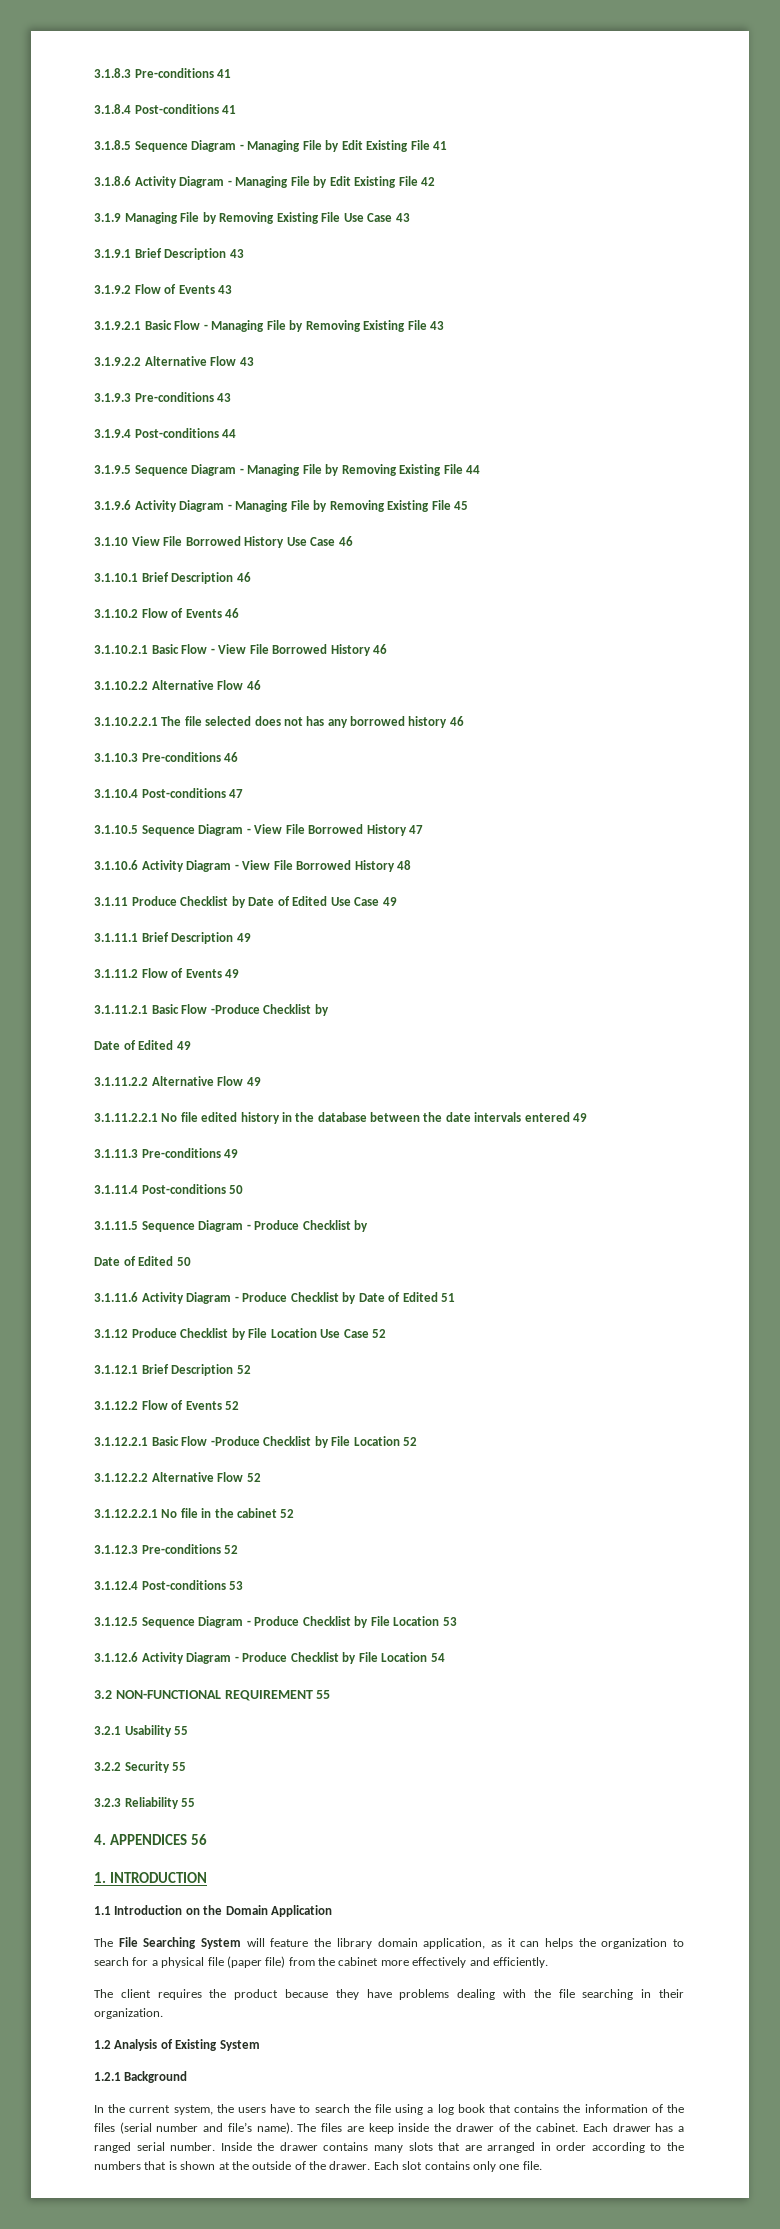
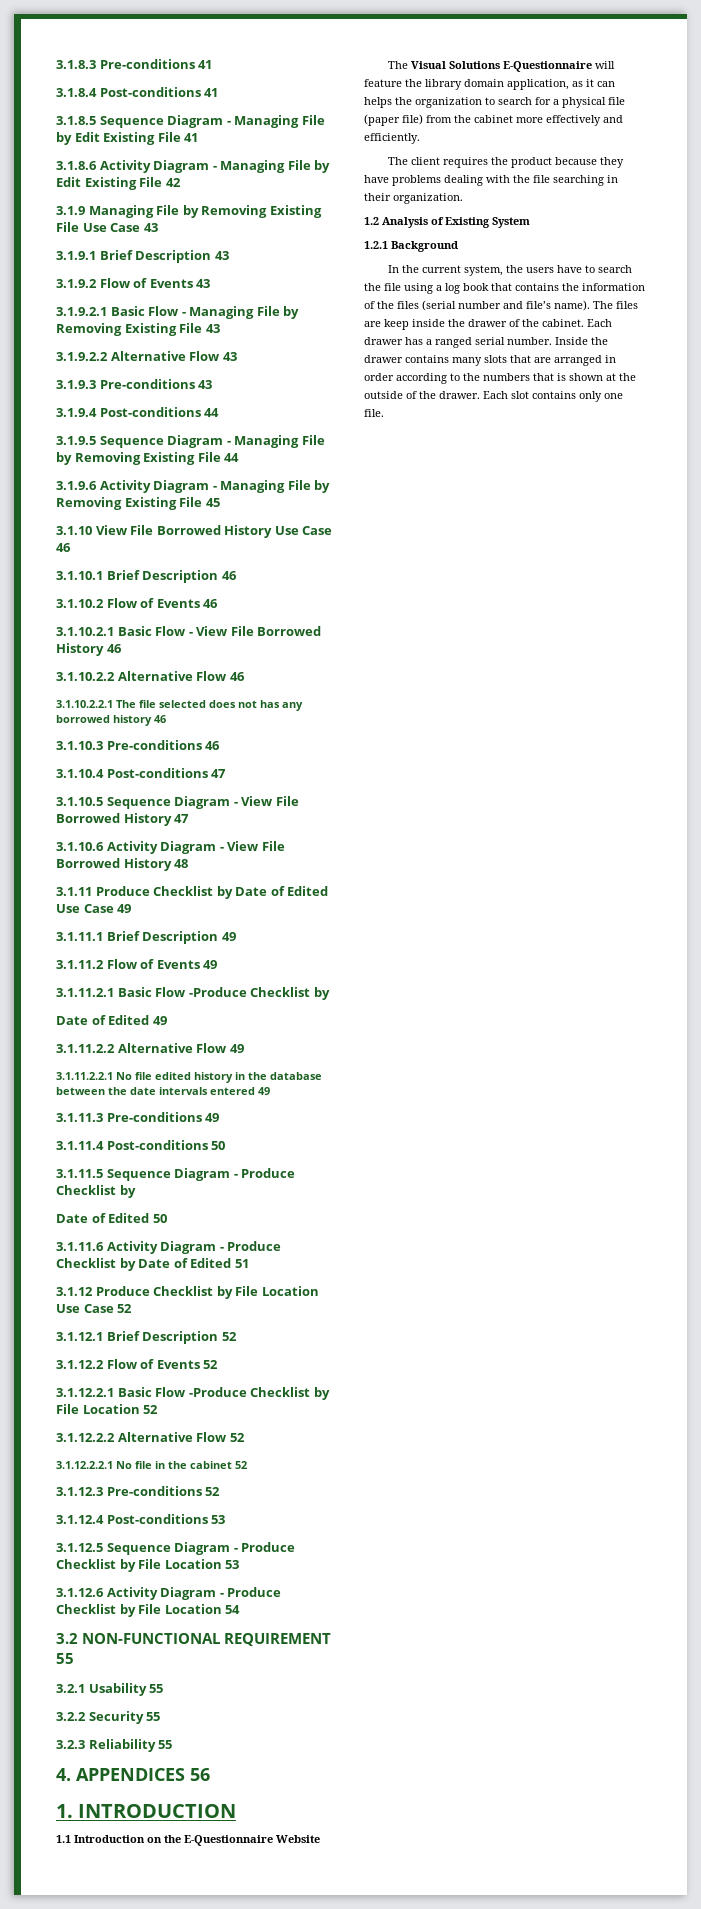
- 1.1 Introduction on the Domain Application
- The File Searching System will feature the library domain application, as it can helps the organization to search for a physical file (paper file) from the cabinet more effectively and efficiently.
+ 1.1 Introduction on the E-Questionnaire Website
+ The Visual Solutions E-Questionnaire will feature the library domain application, as it can helps the organization to search for a physical file (paper file) from the cabinet more effectively and efficiently.

